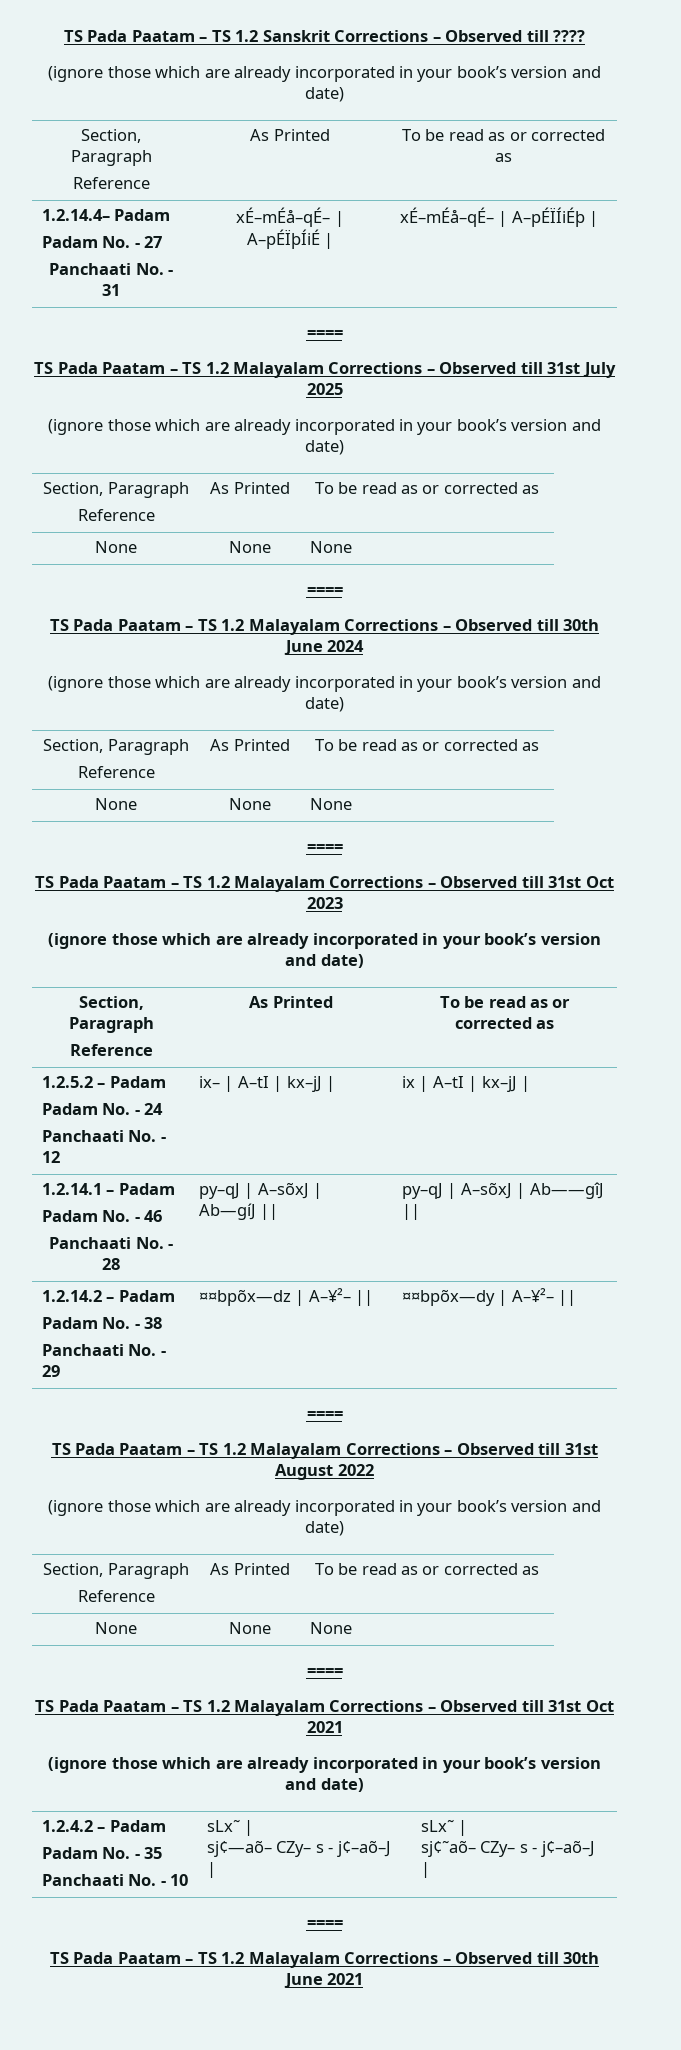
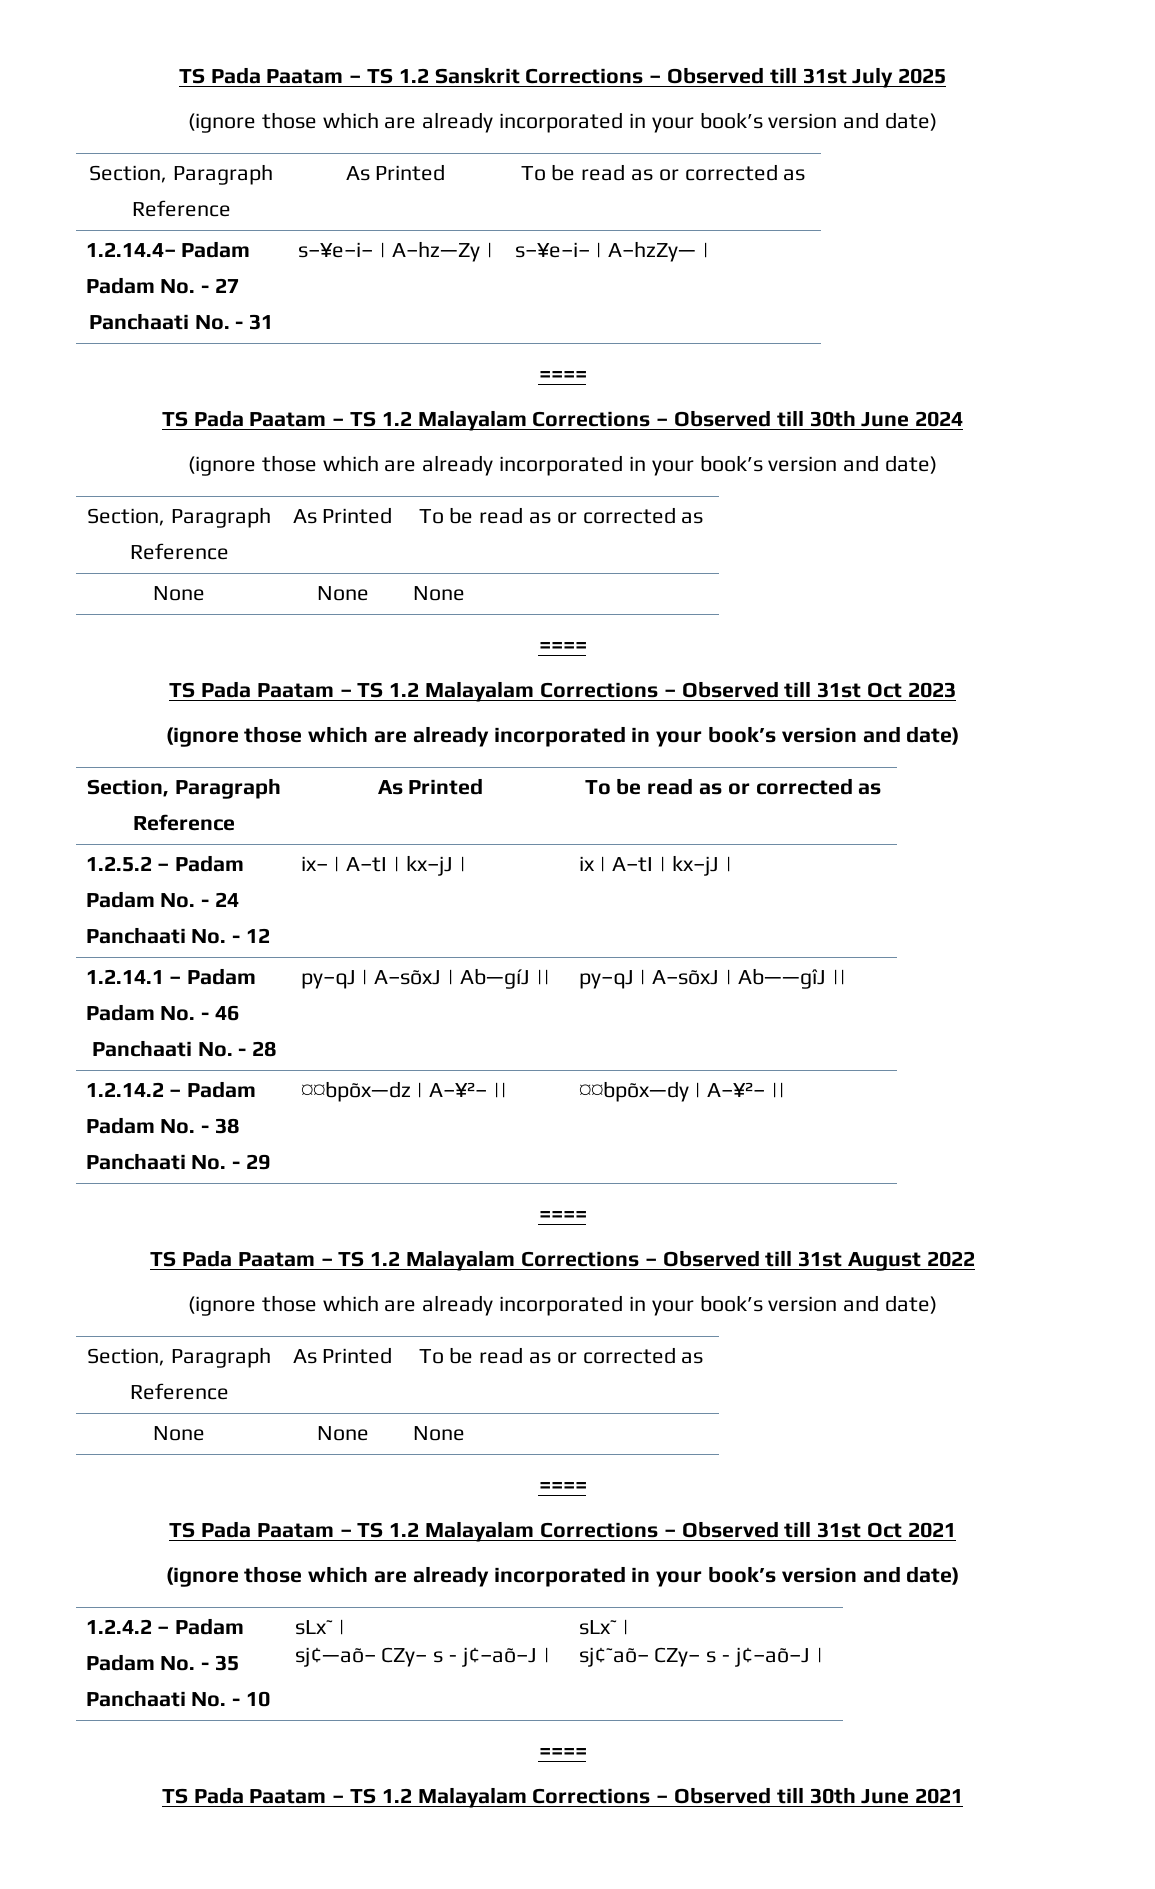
- TS Pada Paatam – TS 1.2 Sanskrit Corrections – Observed till ????
+ TS Pada Paatam – TS 1.2 Sanskrit Corrections – Observed till 31st July 2025
  1.2.14.4– Padam
  Padam No. - 27
- Panchaati No. - 31 | xÉ–mÉå–qÉ– | A–pÉÏþÍiÉ | | xÉ–mÉå–qÉ– | A–pÉÏÍiÉþ |
- ====
- TS Pada Paatam – TS 1.2 Malayalam Corrections – Observed till 31st July 2025
- (ignore those which are already incorporated in your book’s version and date)
- Section, Paragraph
- Reference | As Printed | To be read as or corrected as
- None | None | None
+ Panchaati No. - 31 | s–¥e–i– | A–hz—Zy | | s–¥e–i– | A–hzZy— |

